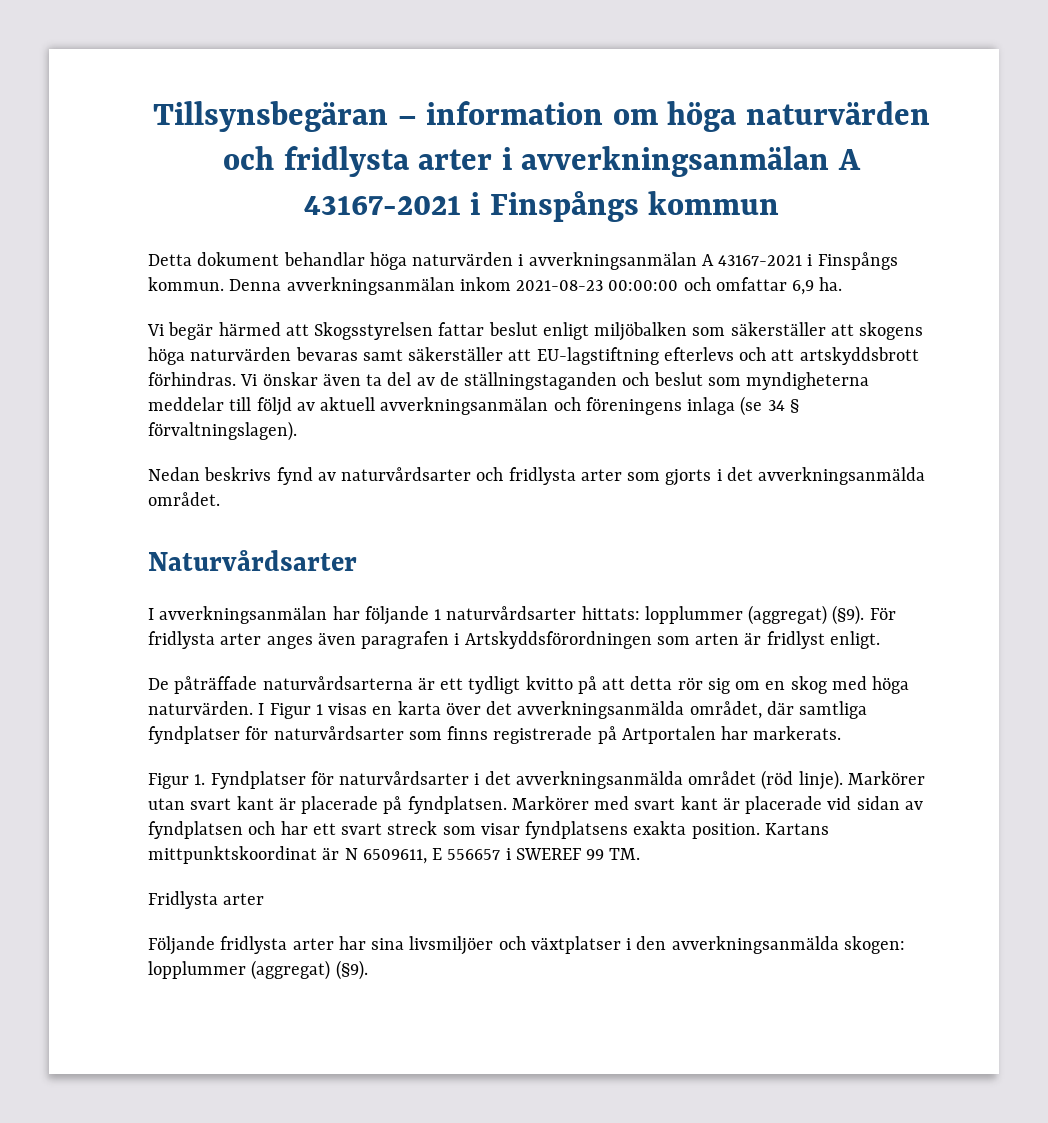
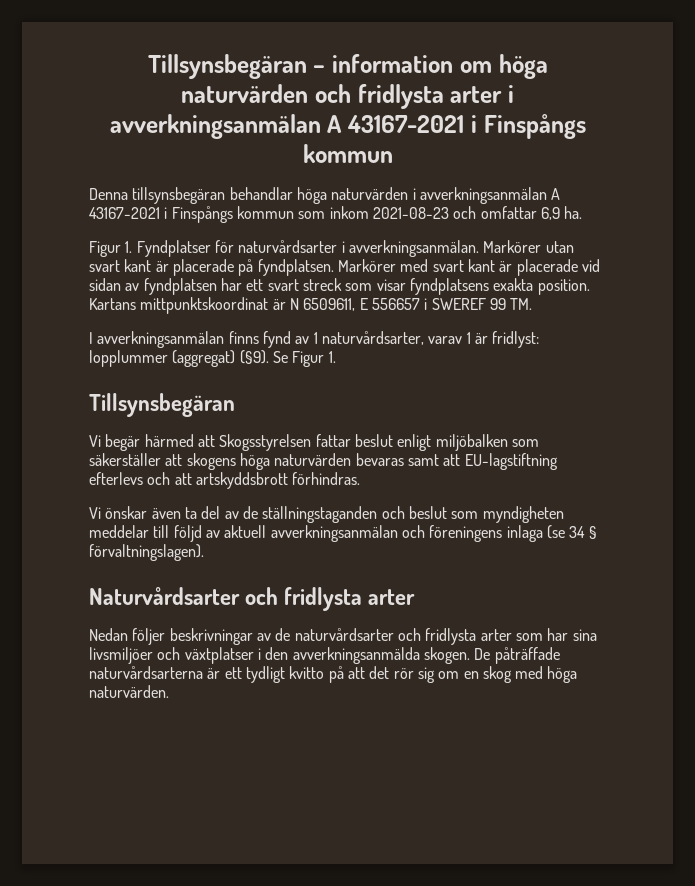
- Detta dokument behandlar höga naturvärden i avverkningsanmälan A 43167-2021 i Finspångs kommun. Denna avverkningsanmälan inkom 2021-08-23 00:00:00 och omfattar 6,9 ha.
+ Denna tillsynsbegäran behandlar höga naturvärden i avverkningsanmälan A 43167-2021 i Finspångs kommun som inkom 2021-08-23 och omfattar 6,9 ha.
- Vi begär härmed att Skogsstyrelsen fattar beslut enligt miljöbalken som säkerställer att skogens höga naturvärden bevaras samt säkerställer att EU-lagstiftning efterlevs och att artskyddsbrott förhindras. Vi önskar även ta del av de ställningstaganden och beslut som myndigheterna meddelar till följd av aktuell avverkningsanmälan och föreningens inlaga (se 34 § förvaltningslagen).
- Nedan beskrivs fynd av naturvårdsarter och fridlysta arter som gjorts i det avverkningsanmälda området.
- Naturvårdsarter
- I avverkningsanmälan har följande 1 naturvårdsarter hittats: lopplummer (aggregat) (§9). För fridlysta arter anges även paragrafen i Artskyddsförordningen som arten är fridlyst enligt.
- De påträffade naturvårdsarterna är ett tydligt kvitto på att detta rör sig om en skog med höga naturvärden. I Figur 1 visas en karta över det avverkningsanmälda området, där samtliga fyndplatser för naturvårdsarter som finns registrerade på Artportalen har markerats.
- Figur 1. Fyndplatser för naturvårdsarter i det avverkningsanmälda området (röd linje).
+ Figur 1. Fyndplatser för naturvårdsarter i avverkningsanmälan.
- Markörer med svart kant är placerade vid sidan av fyndplatsen och har ett svart streck som visar fyndplatsens exakta position.
+ Markörer med svart kant är placerade vid sidan av fyndplatsen har ett svart streck som visar fyndplatsens exakta position.
- Fridlysta arter
- Följande fridlysta arter har sina livsmiljöer och växtplatser i den avverkningsanmälda skogen: lopplummer (aggregat) (§9).
+ I avverkningsanmälan finns fynd av 1 naturvårdsarter, varav 1 är fridlyst: lopplummer (aggregat) (§9). Se Figur 1.
+ Tillsynsbegäran
+ Vi begär härmed att Skogsstyrelsen fattar beslut enligt miljöbalken som säkerställer att skogens höga naturvärden bevaras samt att EU-lagstiftning efterlevs och att artskyddsbrott förhindras.
+ Vi önskar även ta del av de ställningstaganden och beslut som myndigheten meddelar till följd av aktuell avverkningsanmälan och föreningens inlaga (se 34 § förvaltningslagen).
+ Naturvårdsarter och fridlysta arter
+ Nedan följer beskrivningar av de naturvårdsarter och fridlysta arter som har sina livsmiljöer och växtplatser i den avverkningsanmälda skogen. De påträffade naturvårdsarterna är ett tydligt kvitto på att det rör sig om en skog med höga naturvärden.

